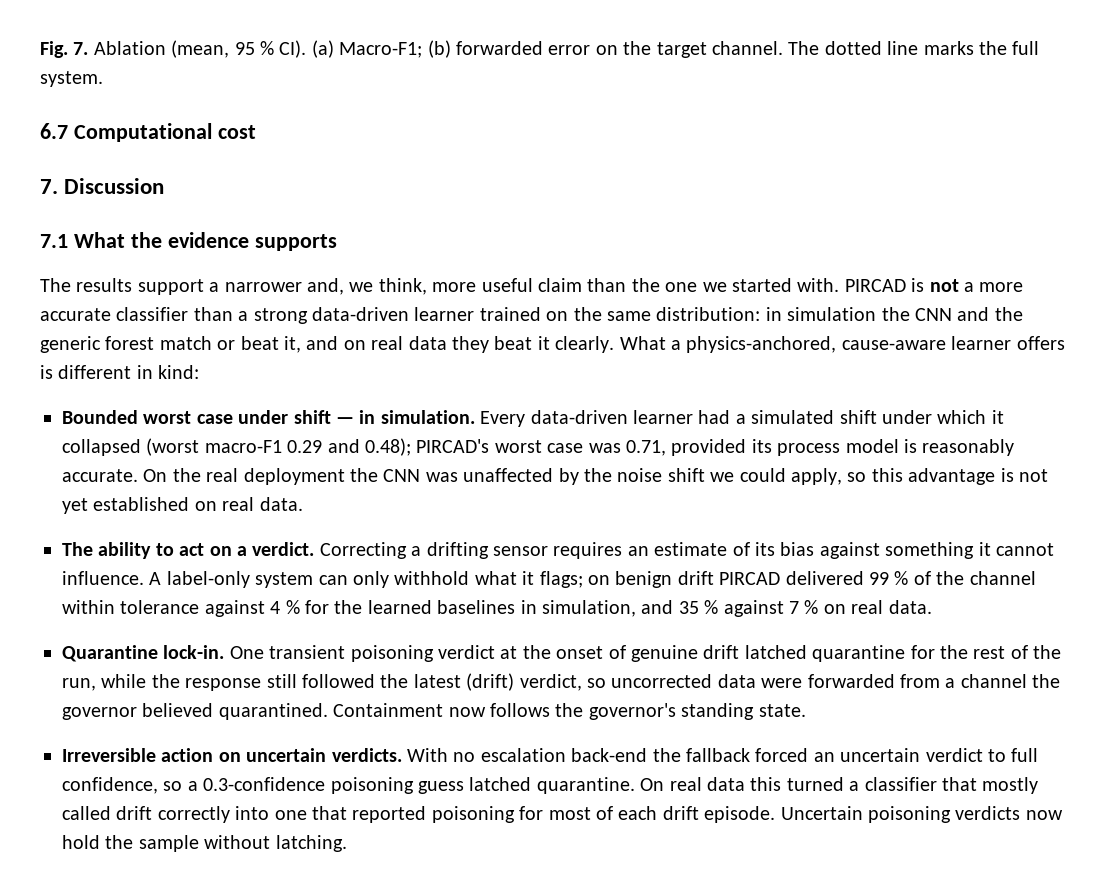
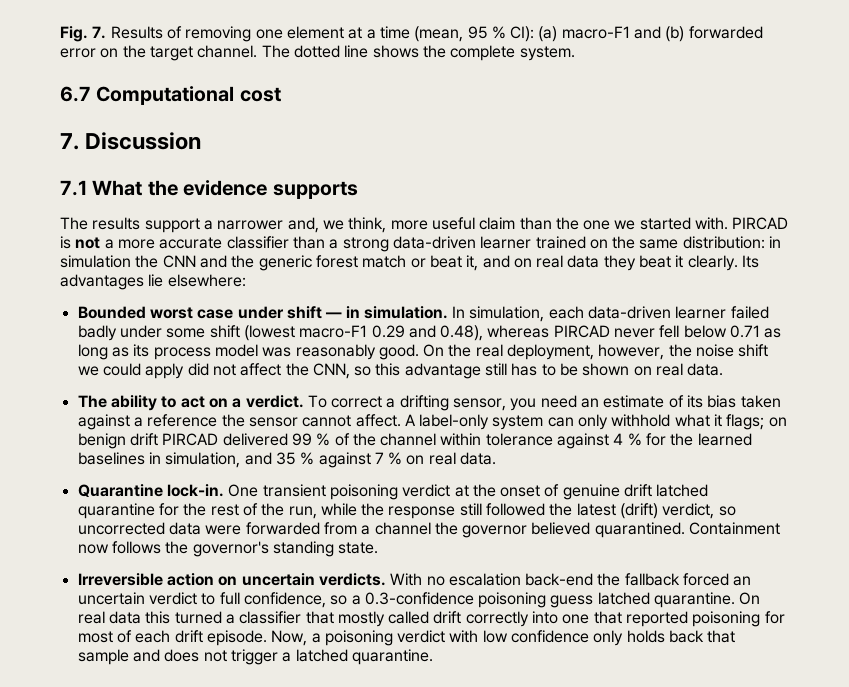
- Fig. 7. Ablation (mean, 95 % CI). (a) Macro-F1; (b) forwarded error on the target channel.
+ Fig. 7. Results of removing one element at a time (mean, 95 % CI): (a) macro-F1 and (b) forwarded error on the target channel.
- The dotted line marks the full system.
+ The dotted line shows the complete system.
- What a physics-anchored, cause-aware learner offers is different in kind:
+ Its advantages lie elsewhere:
- Every data-driven learner had a simulated shift under which it collapsed (worst macro-F1 0.29 and 0.48); PIRCAD's worst case was 0.71, provided its process model is reasonably accurate. On the real deployment the CNN was unaffected by the noise shift we could apply, so this advantage is not yet established on real data.
+ In simulation, each data-driven learner failed badly under some shift (lowest macro-F1 0.29 and 0.48), whereas PIRCAD never fell below 0.71 as long as its process model was reasonably good. On the real deployment, however, the noise shift we could apply did not affect the CNN, so this advantage still has to be shown on real data.
- Correcting a drifting sensor requires an estimate of its bias against something it cannot influence.
+ To correct a drifting sensor, you need an estimate of its bias taken against a reference the sensor cannot affect.
- Uncertain poisoning verdicts now hold the sample without latching.
+ Now, a poisoning verdict with low confidence only holds back that sample and does not trigger a latched quarantine.

